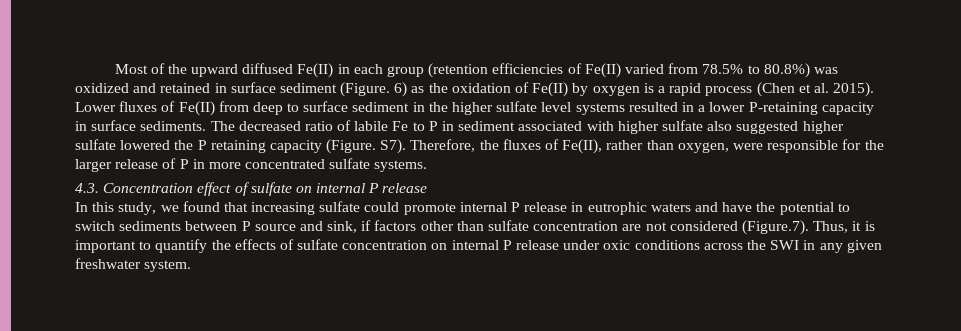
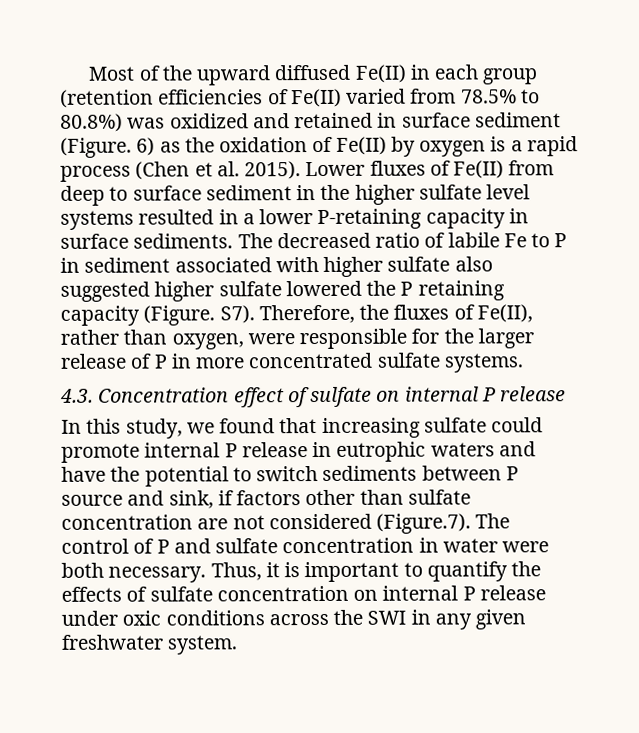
- In this study, we found that increasing sulfate could promote internal P release in eutrophic waters and have the potential to switch sediments between P source and sink, if factors other than sulfate concentration are not considered (Figure.7). Thus, it is important to quantify the effects of sulfate concentration on internal P release under oxic conditions across the SWI in any given freshwater system.
+ In this study, we found that increasing sulfate could promote internal P release in eutrophic waters and have the potential to switch sediments between P source and sink, if factors other than sulfate concentration are not considered (Figure.7). The control of P and sulfate concentration in water were both necessary. Thus, it is important to quantify the effects of sulfate concentration on internal P release under oxic conditions across the SWI in any given freshwater system.

